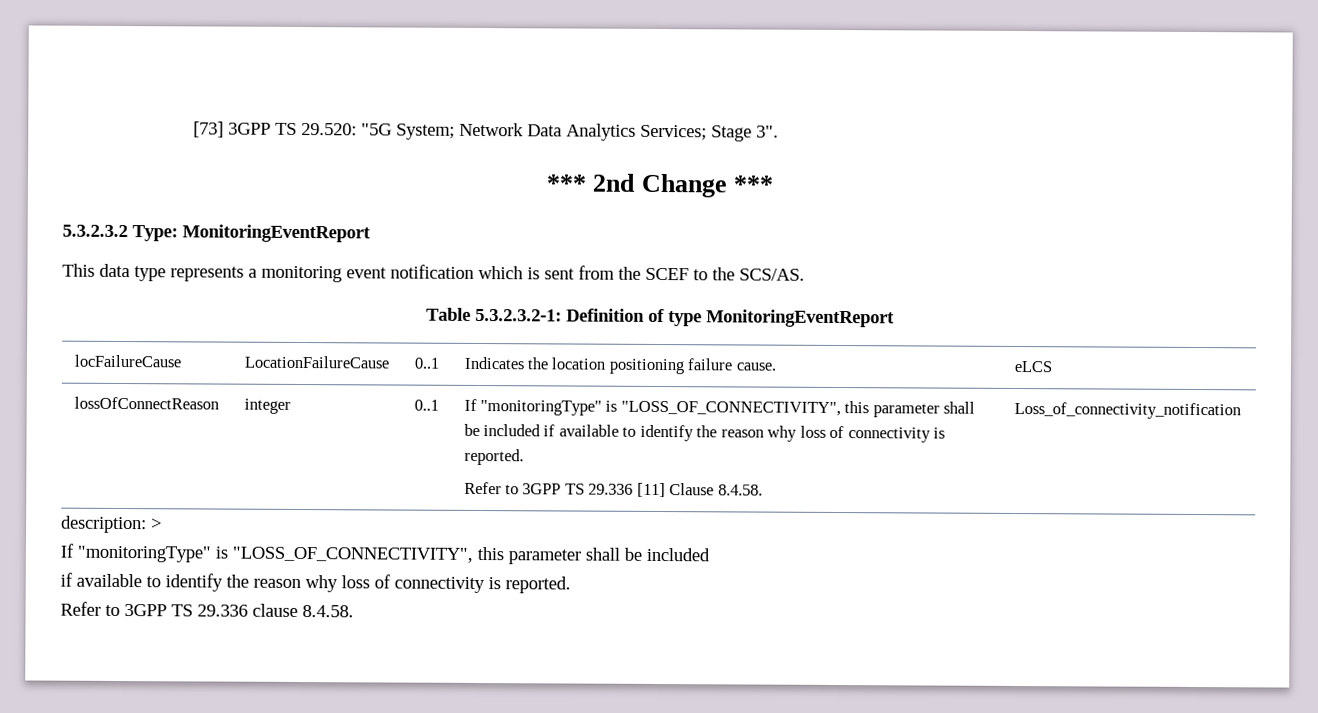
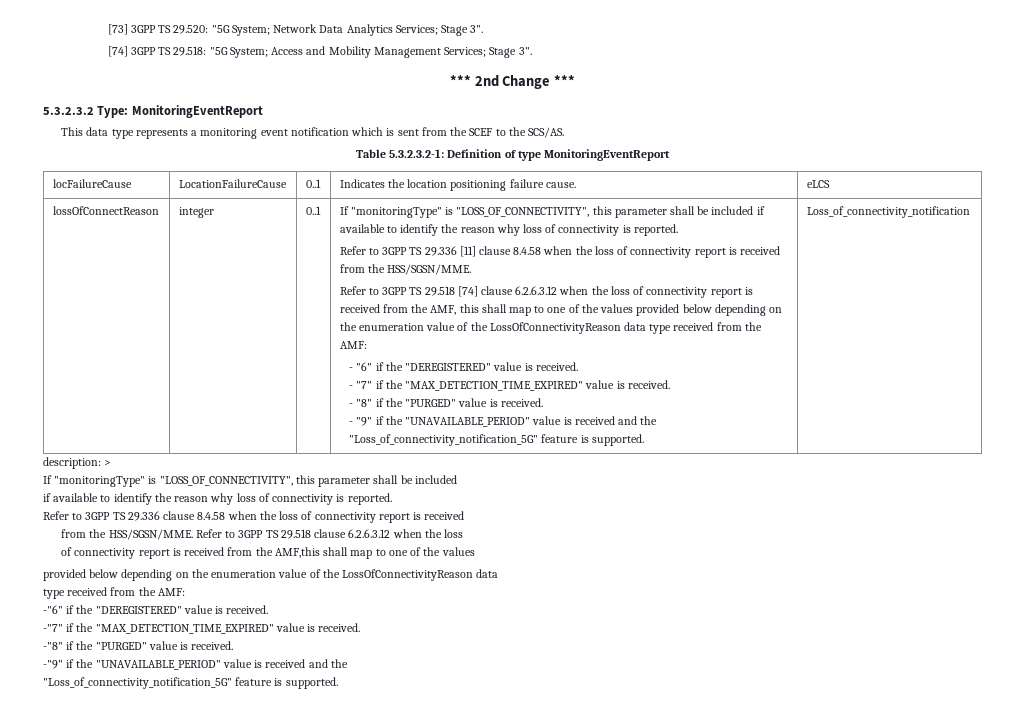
+ [74] 3GPP TS 29.518: "5G System; Access and Mobility Management Services; Stage 3".
- Refer to 3GPP TS 29.336 [11] Clause 8.4.58.
+ Refer to 3GPP TS 29.336 [11] clause 8.4.58 when the loss of connectivity report is received from the HSS/SGSN/MME.
+ Refer to 3GPP TS 29.518 [74] clause 6.2.6.3.12 when the loss of connectivity report is received from the AMF, this shall map to one of the values provided below depending on the enumeration value of the LossOfConnectivityReason data type received from the AMF:
+ - "6" if the "DEREGISTERED" value is received.
+ - "7" if the "MAX_DETECTION_TIME_EXPIRED" value is received.
+ - "8" if the "PURGED" value is received.
+ - "9" if the "UNAVAILABLE_PERIOD" value is received and the "Loss_of_connectivity_notification_5G" feature is supported.
- Refer to 3GPP TS 29.336 clause 8.4.58.
+ Refer to 3GPP TS 29.336 clause 8.4.58 when the loss of connectivity report is received
+ from the HSS/SGSN/MME. Refer to 3GPP TS 29.518 clause 6.2.6.3.12 when the loss
+ of connectivity report is received from the AMF,this shall map to one of the values
+ provided below depending on the enumeration value of the LossOfConnectivityReason data
+ type received from the AMF:
+ -"6" if the "DEREGISTERED" value is received.
+ -"7" if the "MAX_DETECTION_TIME_EXPIRED" value is received.
+ -"8" if the "PURGED" value is received.
+ -"9" if the "UNAVAILABLE_PERIOD" value is received and the
+ "Loss_of_connectivity_notification_5G" feature is supported.

